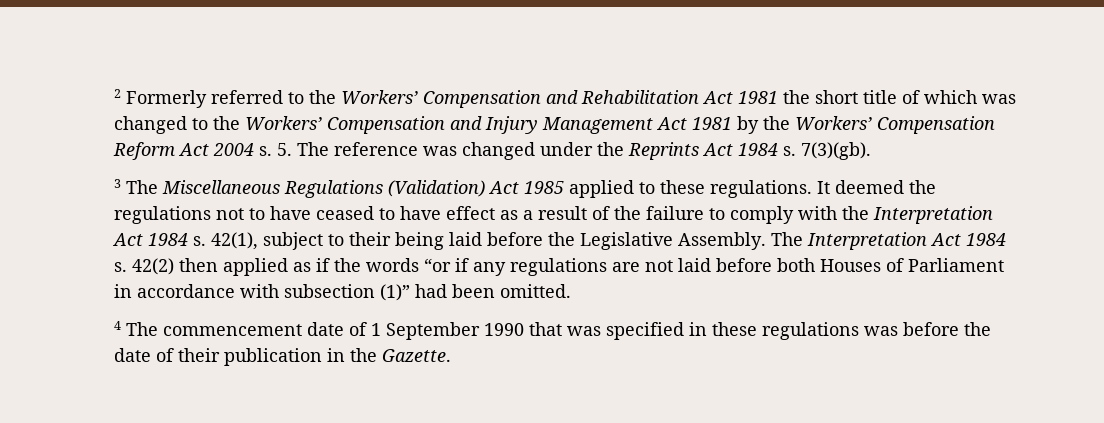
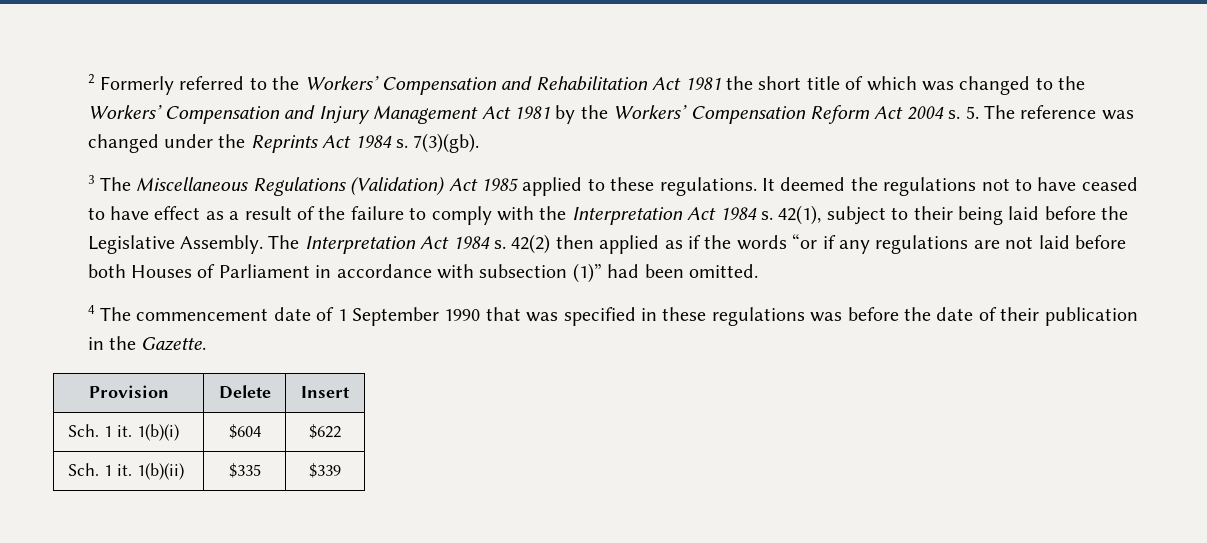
+ Provision | Delete | Insert
+ Sch. 1 it. 1(b)(i) | $604 | $622
+ Sch. 1 it. 1(b)(ii) | $335 | $339

